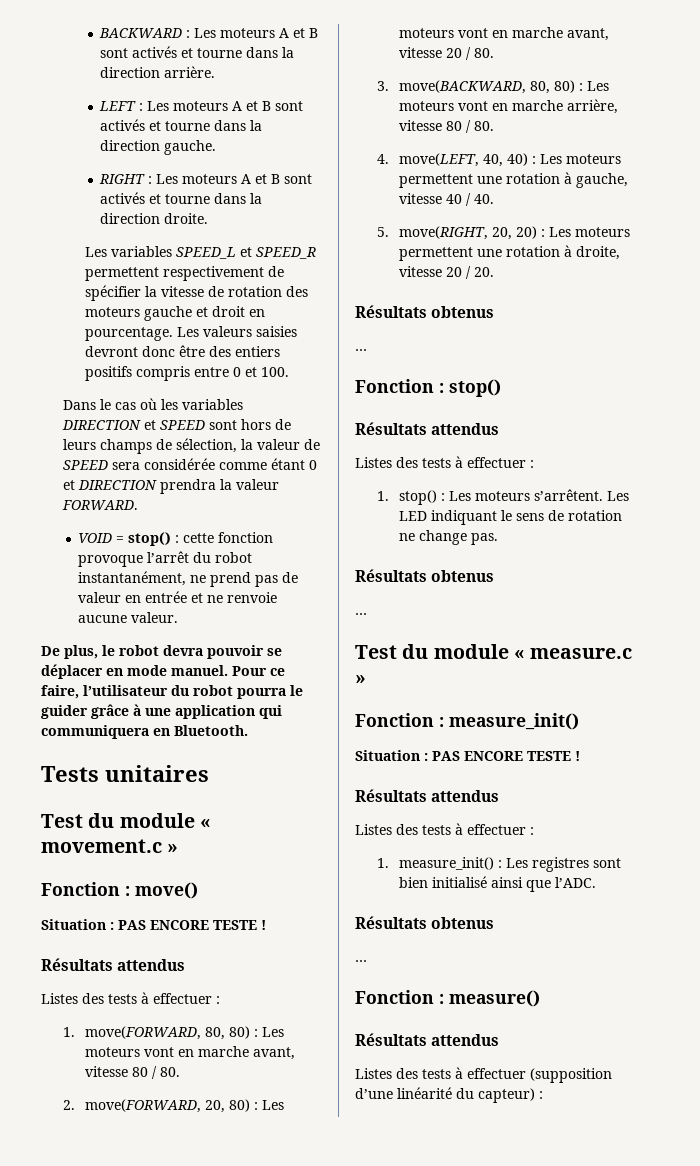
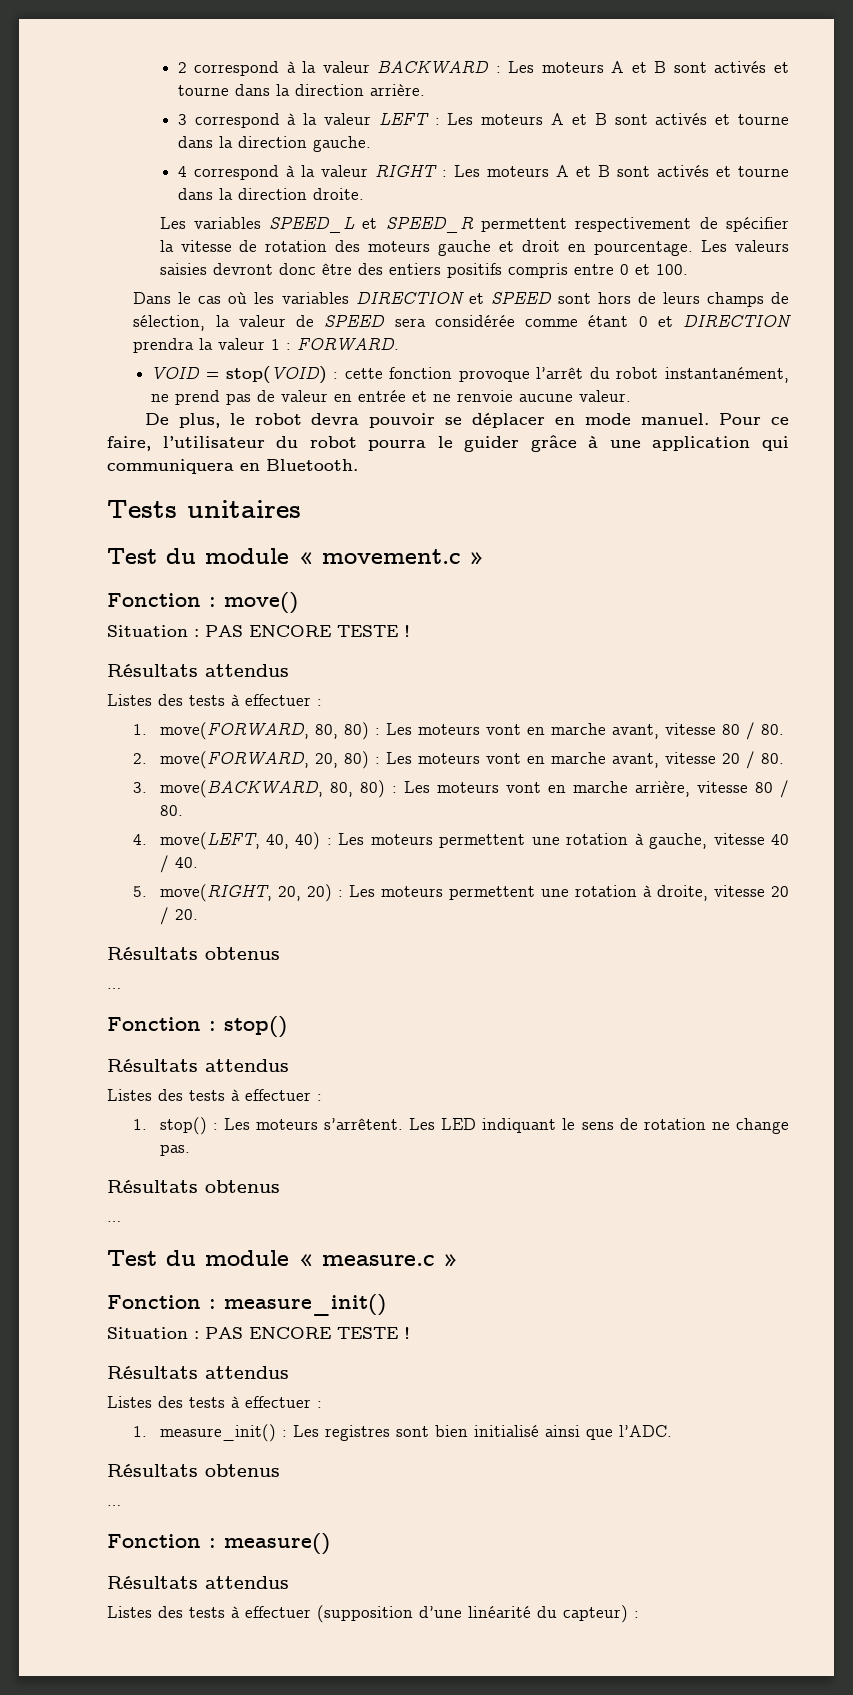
- BACKWARD : Les moteurs A et B sont activés et tourne dans la direction arrière.
+ 2 correspond à la valeur BACKWARD : Les moteurs A et B sont activés et tourne dans la direction arrière.
- LEFT : Les moteurs A et B sont activés et tourne dans la direction gauche.
+ 3 correspond à la valeur LEFT : Les moteurs A et B sont activés et tourne dans la direction gauche.
- RIGHT : Les moteurs A et B sont activés et tourne dans la direction droite.
+ 4 correspond à la valeur RIGHT : Les moteurs A et B sont activés et tourne dans la direction droite.
- Dans le cas où les variables DIRECTION et SPEED sont hors de leurs champs de sélection, la valeur de SPEED sera considérée comme étant 0 et DIRECTION prendra la valeur FORWARD.
+ Dans le cas où les variables DIRECTION et SPEED sont hors de leurs champs de sélection, la valeur de SPEED sera considérée comme étant 0 et DIRECTION prendra la valeur 1 : FORWARD.
- VOID = stop() : cette fonction provoque l’arrêt du robot instantanément, ne prend pas de valeur en entrée et ne renvoie aucune valeur.
+ VOID = stop(VOID) : cette fonction provoque l’arrêt du robot instantanément, ne prend pas de valeur en entrée et ne renvoie aucune valeur.

